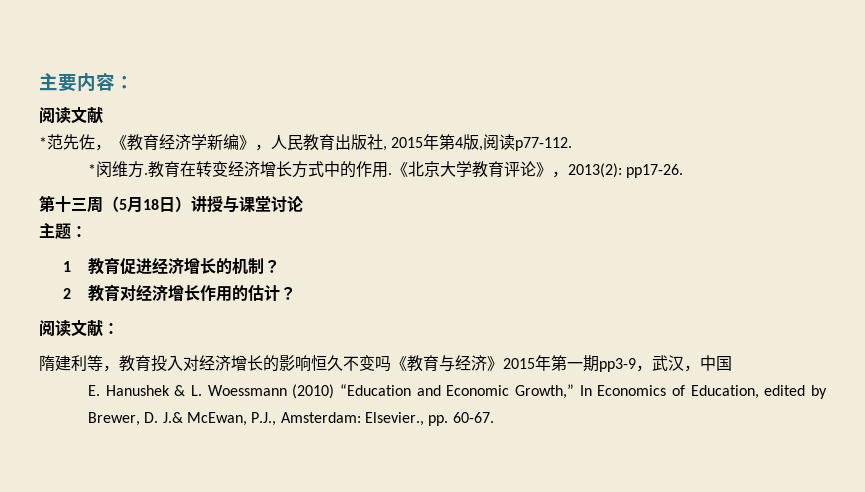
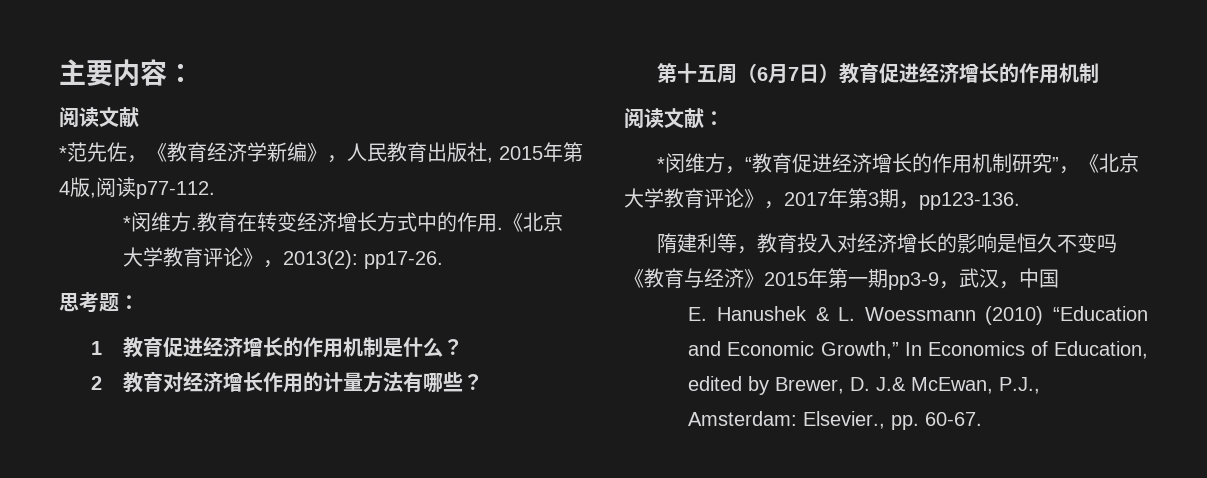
- 第十三周（5月18日）讲授与课堂讨论
- 主题：
+ 思考题：
- 1教育促进经济增长的机制？
+ 1教育促进经济增长的作用机制是什么？
- 2教育对经济增长作用的估计？
+ 2教育对经济增长作用的计量方法有哪些？
+ 第十五周（6月7日）教育促进经济增长的作用机制
  阅读文献：
+ *闵维方，“教育促进经济增长的作用机制研究”，《北京大学教育评论》，2017年第3期，pp123-136.
- 隋建利等，教育投入对经济增长的影响恒久不变吗《教育与经济》2015年第一期pp3-9，武汉，中国
+ 隋建利等，教育投入对经济增长的影响是恒久不变吗《教育与经济》2015年第一期pp3-9，武汉，中国

